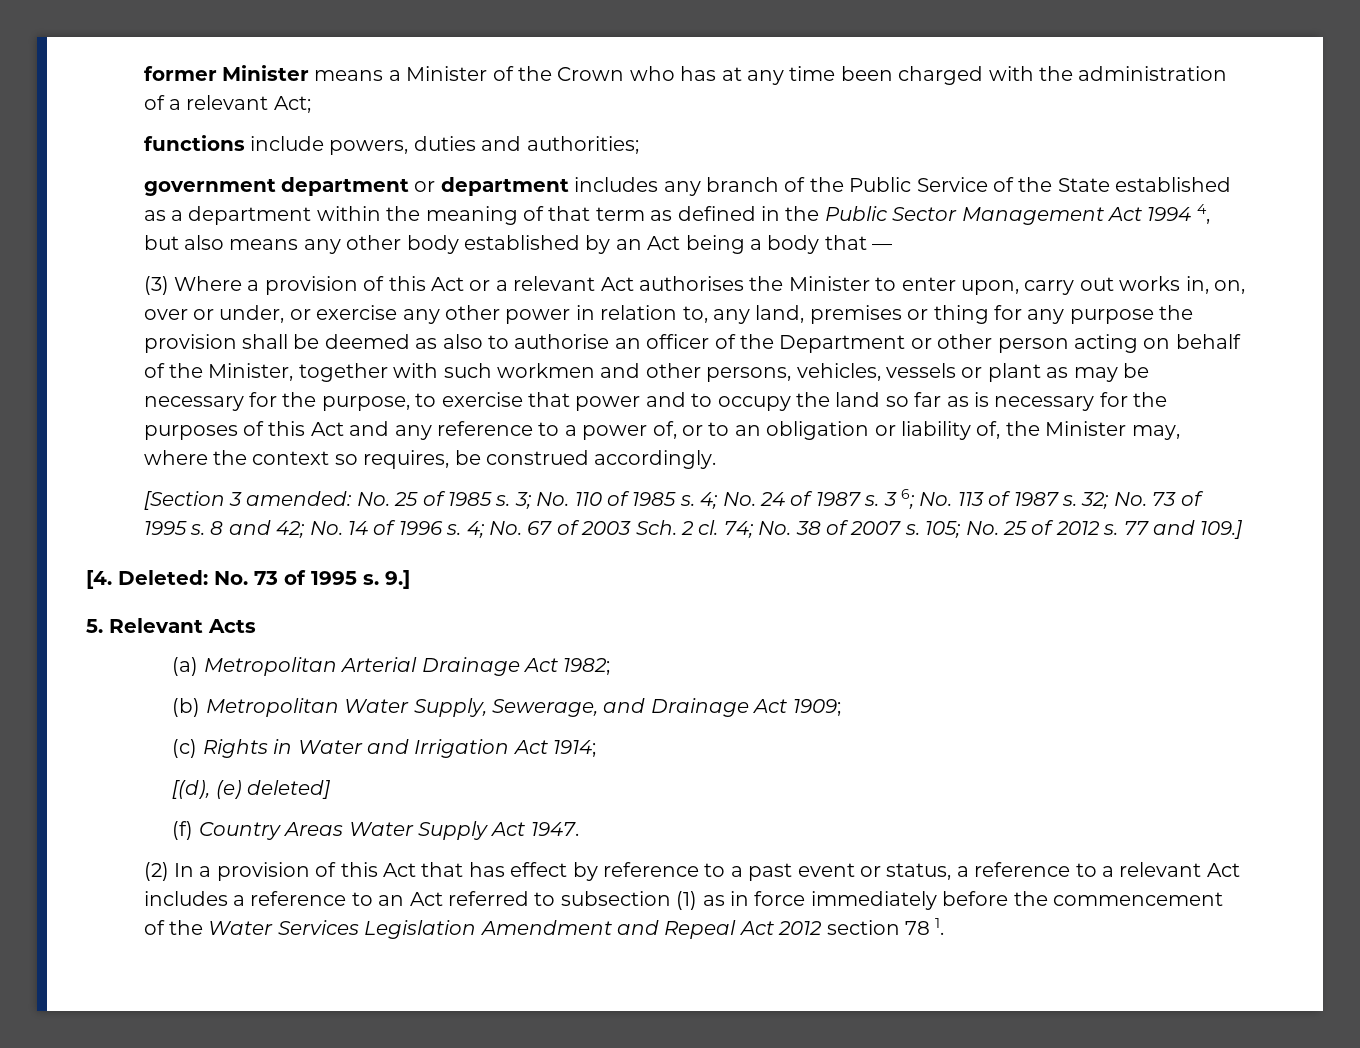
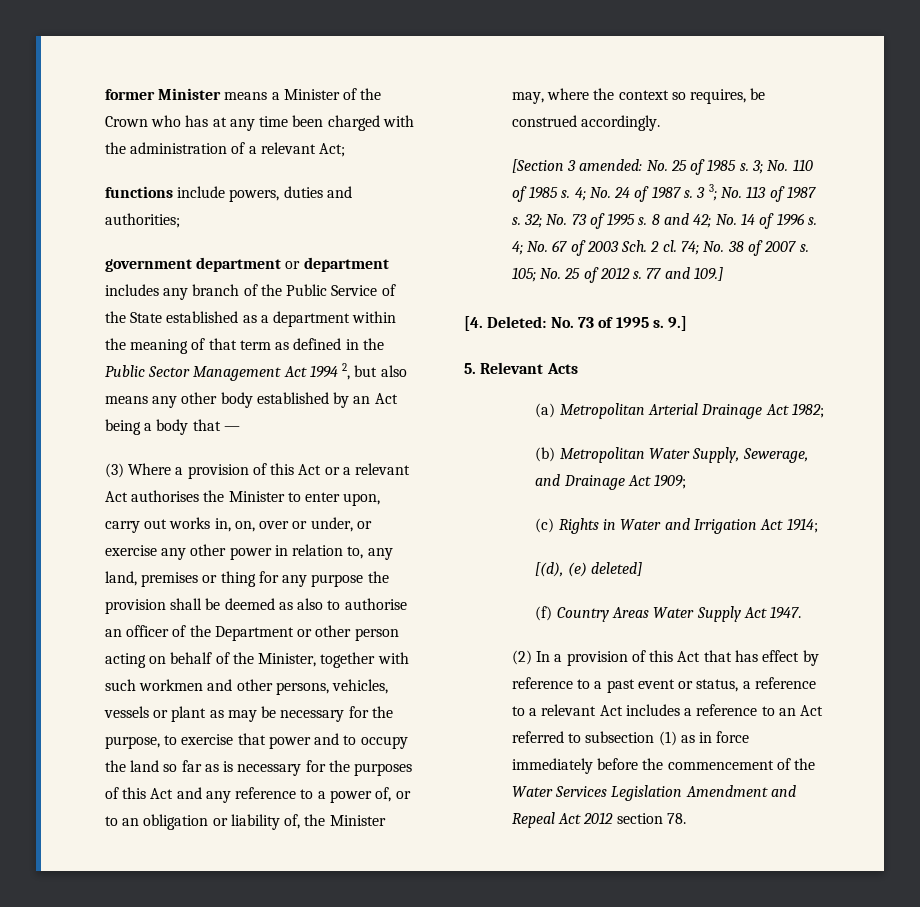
- government department or department includes any branch of the Public Service of the State established as a department within the meaning of that term as defined in the Public Sector Management Act 1994 4, but also means any other body established by an Act being a body that —
+ government department or department includes any branch of the Public Service of the State established as a department within the meaning of that term as defined in the Public Sector Management Act 1994 2, but also means any other body established by an Act being a body that —
- 3 6; No. 113 of 1987 s.
+ 3 3; No. 113 of 1987 s.
- (2) In a provision of this Act that has effect by reference to a past event or status, a reference to a relevant Act includes a reference to an Act referred to subsection (1) as in force immediately before the commencement of the Water Services Legislation Amendment and Repeal Act 2012 section 78 1.
+ (2) In a provision of this Act that has effect by reference to a past event or status, a reference to a relevant Act includes a reference to an Act referred to subsection (1) as in force immediately before the commencement of the Water Services Legislation Amendment and Repeal Act 2012 section 78.

